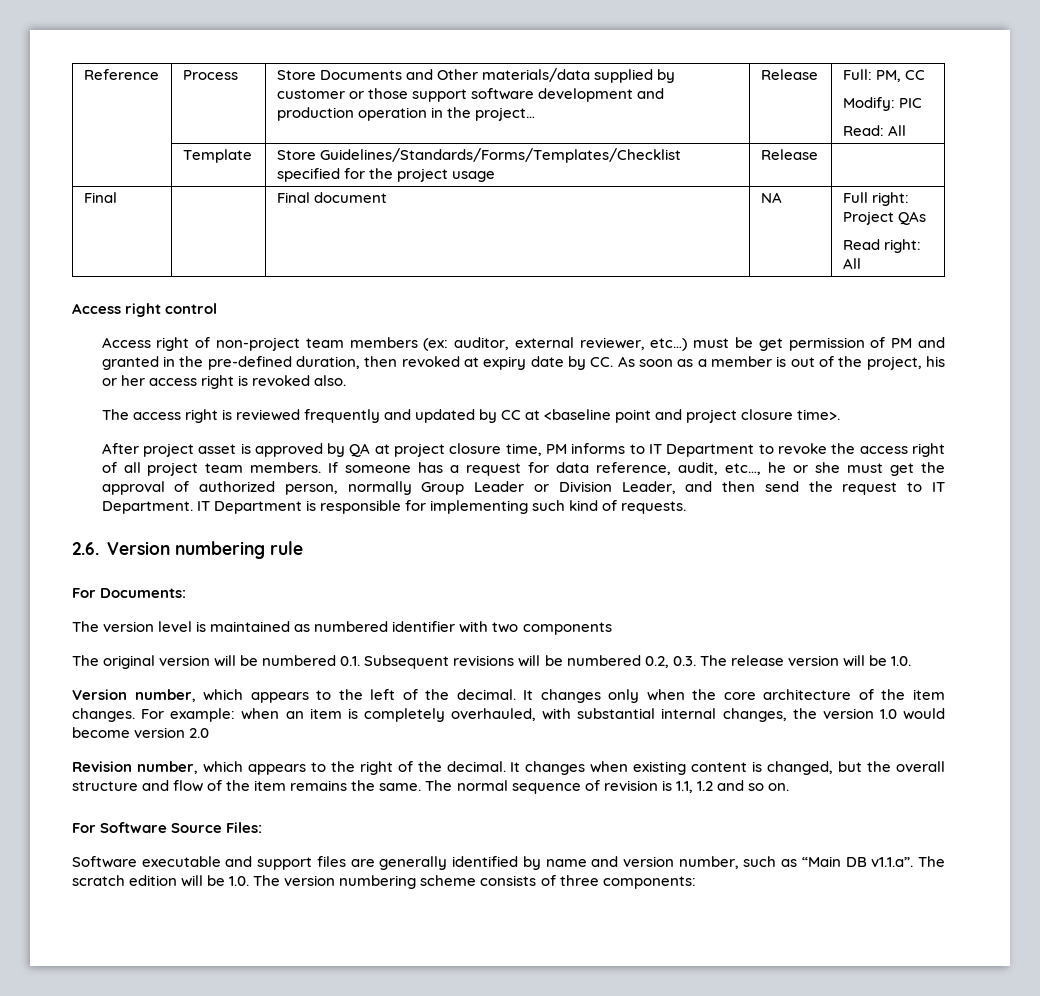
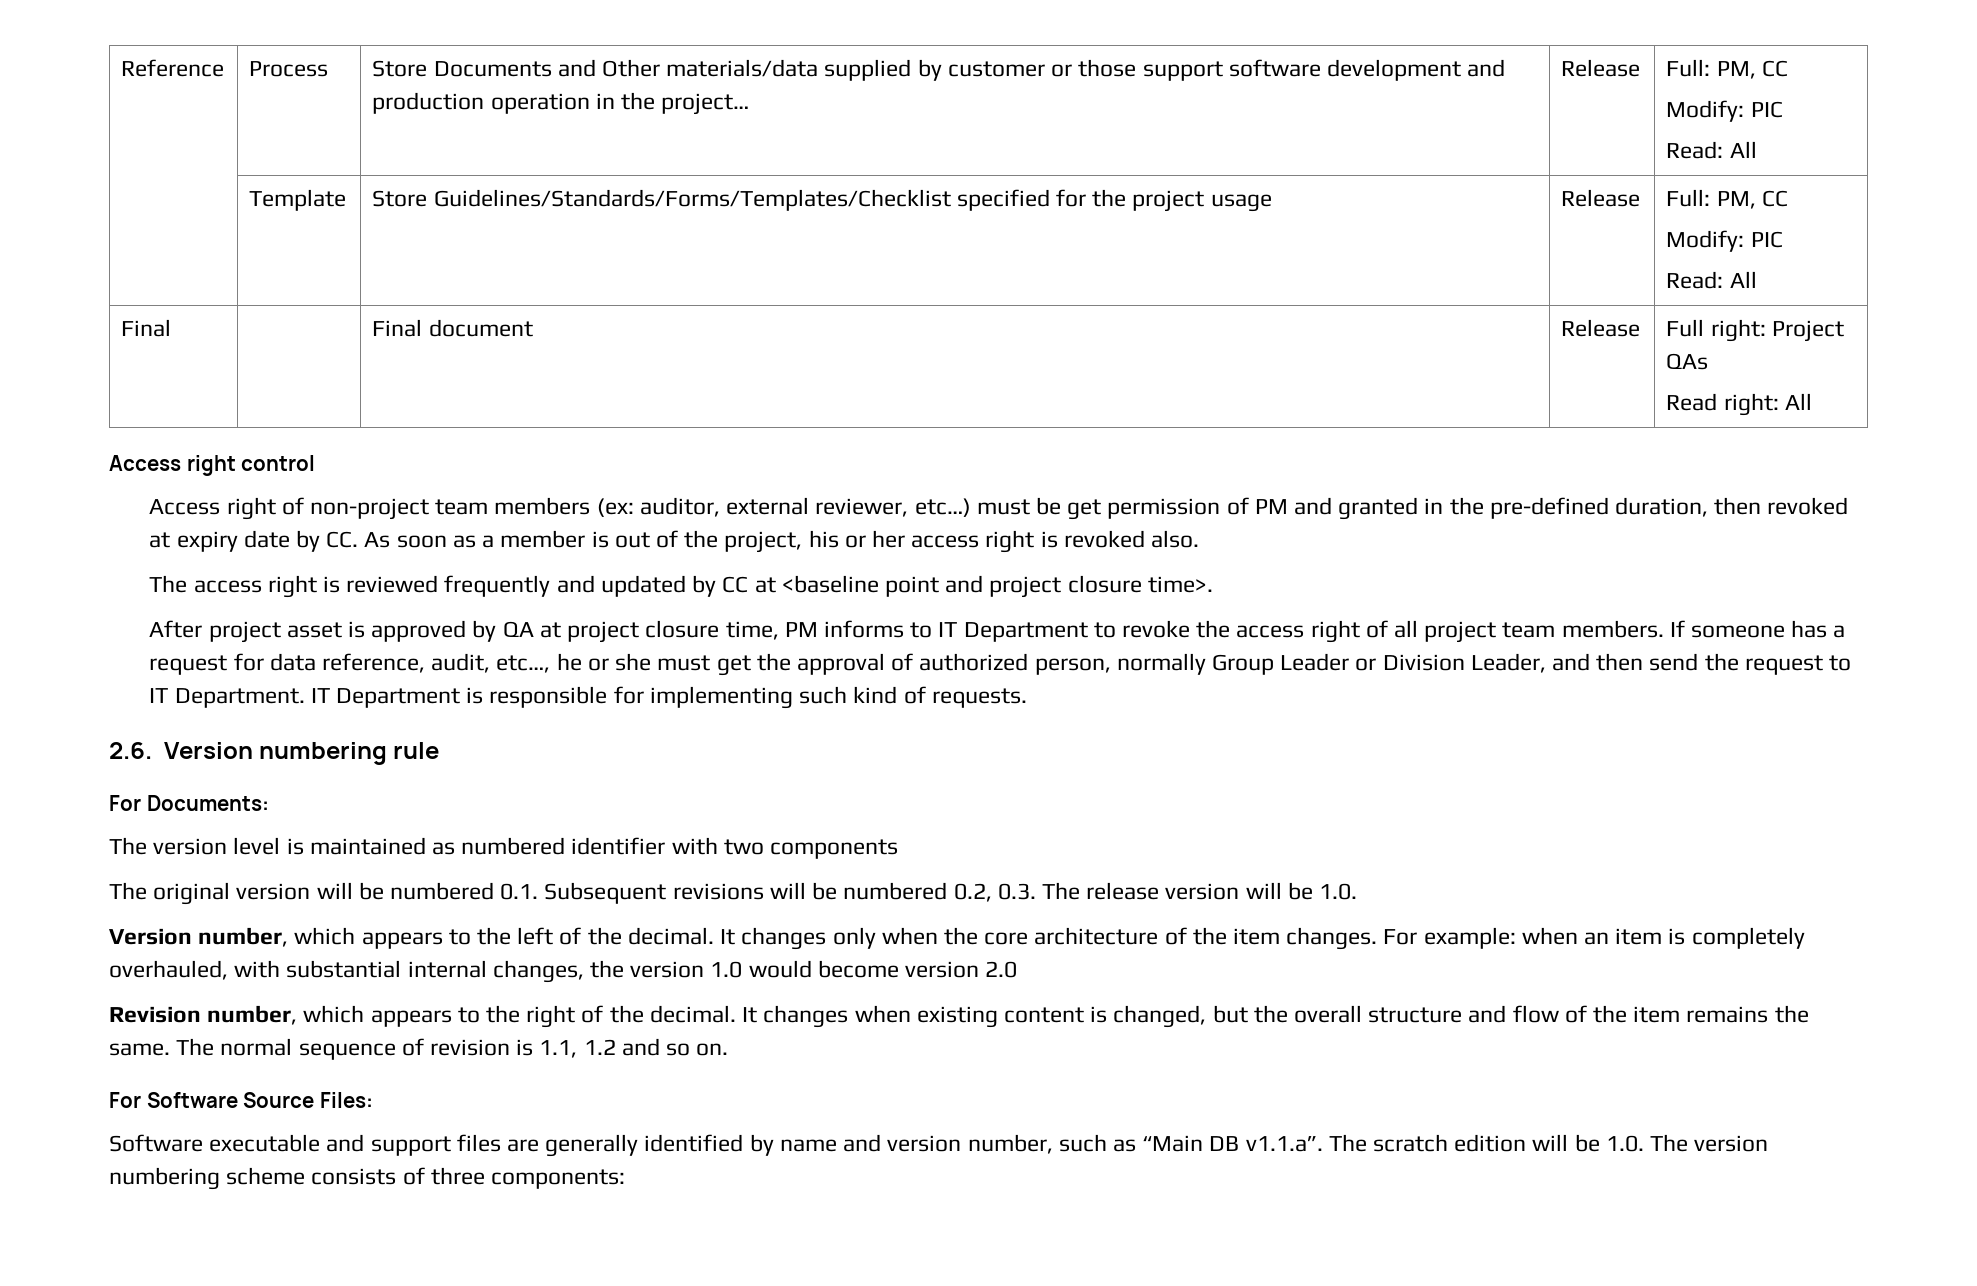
- | Template | Store Guidelines/Standards/Forms/Templates/Checklist specified for the project usage | Release |
+ | Template | Store Guidelines/Standards/Forms/Templates/Checklist specified for the project usage | Release | Full: PM, CC
+ Modify: PIC
+ Read: All
- Final | | Final document | NA | Full right: Project QAs
+ Final | | Final document | Release | Full right: Project QAs

